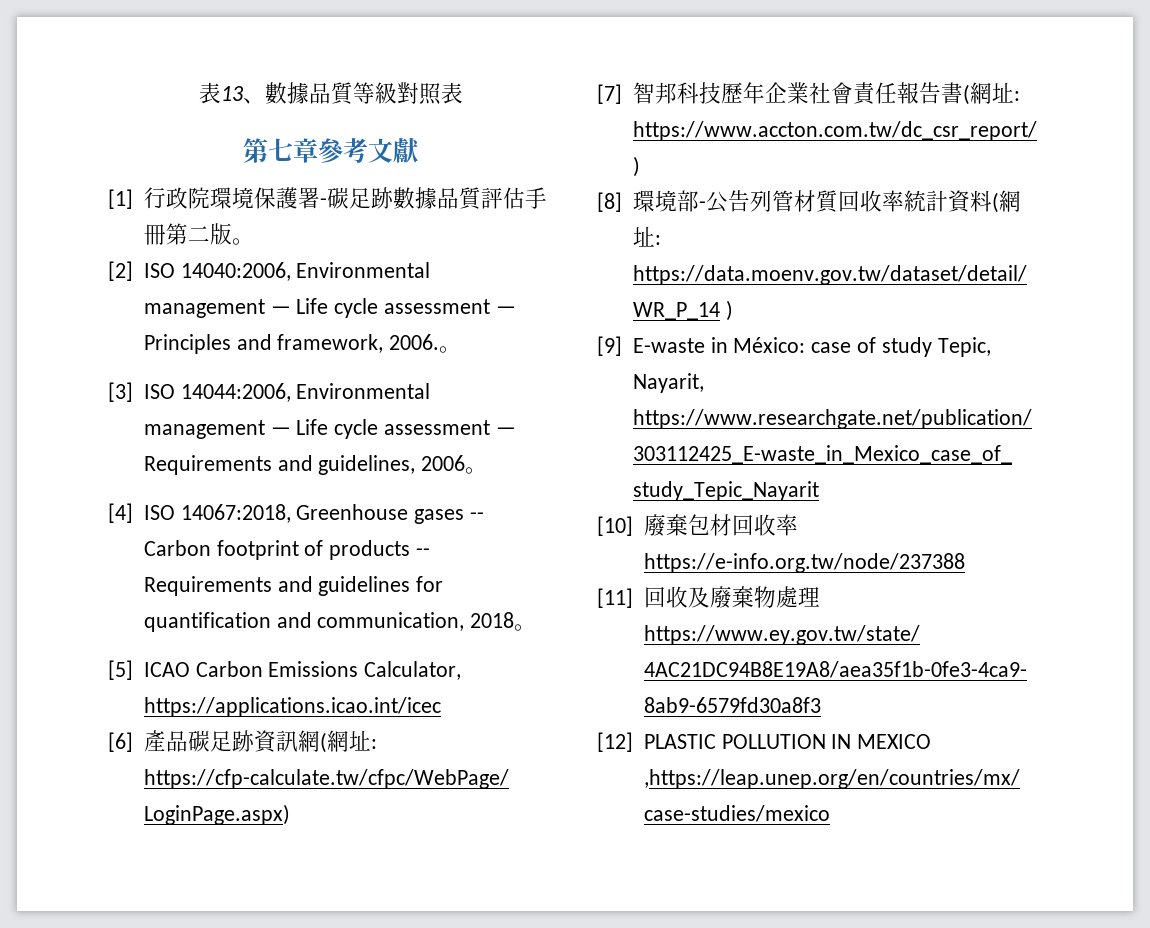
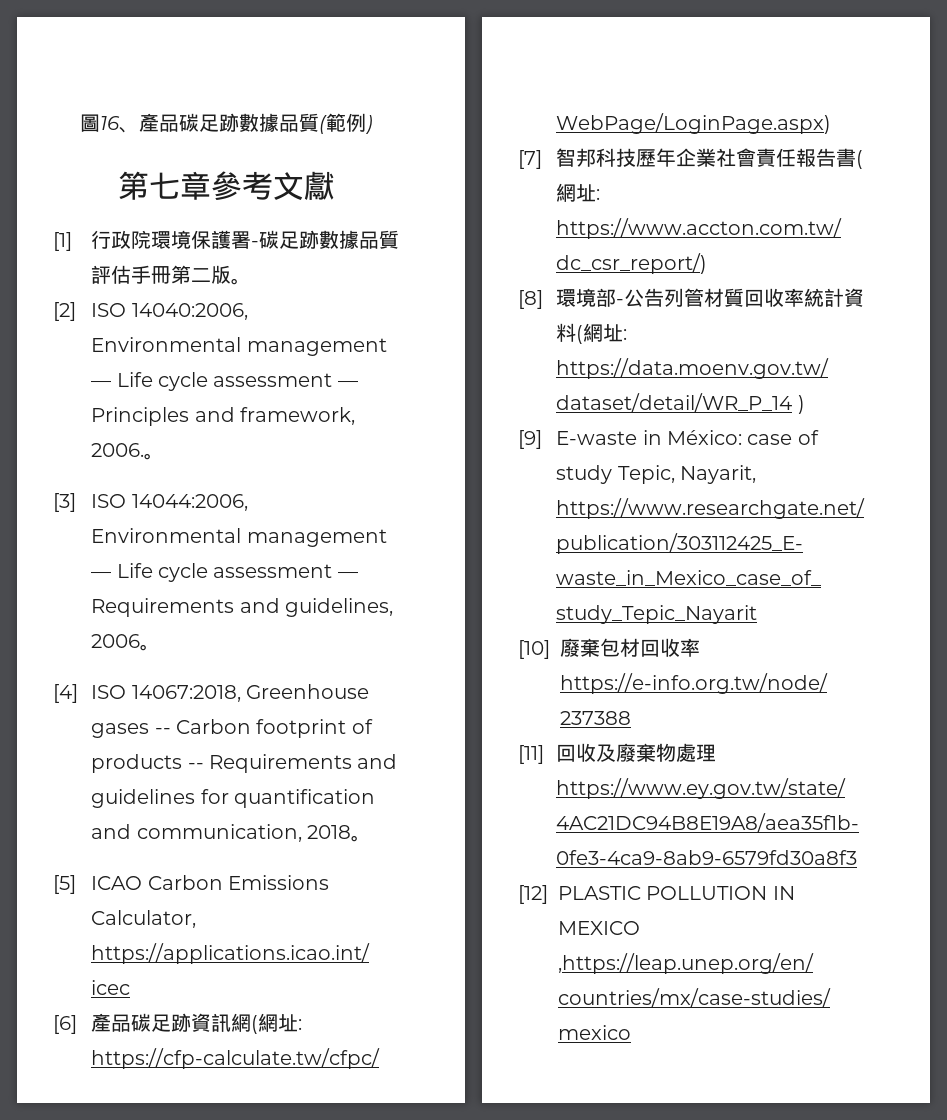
- 表13、數據品質等級對照表
+ 圖16、產品碳足跡數據品質(範例)

